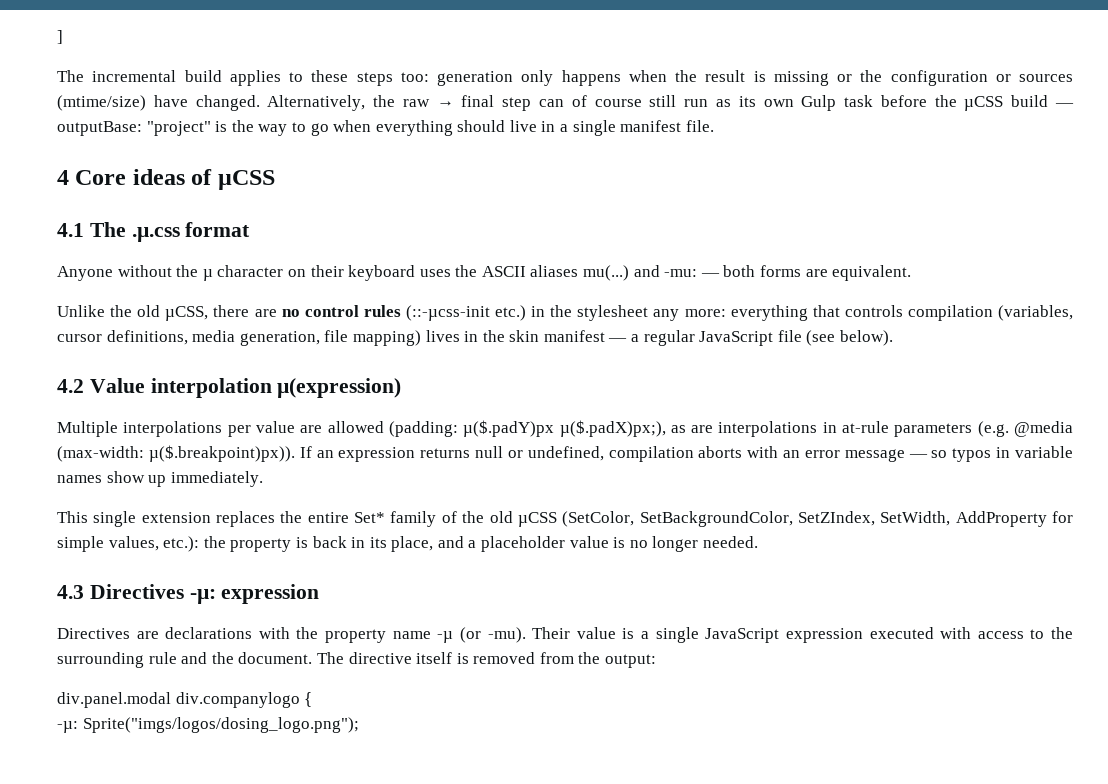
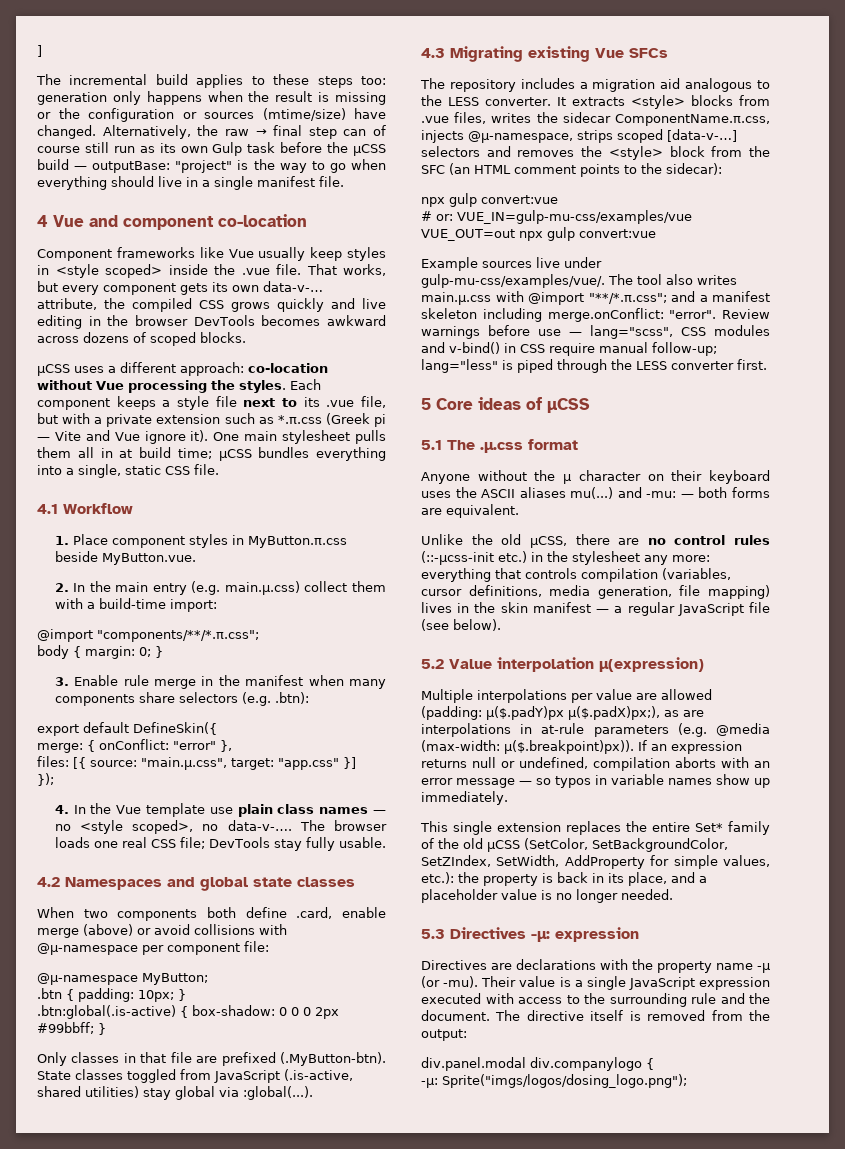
- 4 Core ideas of µCSS
+ 4 Vue and component co-location
+ Component frameworks like Vue usually keep styles in <style scoped> inside the .vue file. That works, but every component gets its own data-v-… attribute, the compiled CSS grows quickly and live editing in the browser DevTools becomes awkward across dozens of scoped blocks.
+ µCSS uses a different approach: co-location without Vue processing the styles. Each component keeps a style file next to its .vue file, but with a private extension such as *.π.css (Greek pi — Vite and Vue ignore it). One main stylesheet pulls them all in at build time; µCSS bundles everything into a single, static CSS file.
+ 4.1 Workflow
+ 1. Place component styles in MyButton.π.css beside MyButton.vue.
+ 2. In the main entry (e.g. main.µ.css) collect them with a build-time import:
+ @import "components/**/*.π.css";
+ body { margin: 0; }
+ 3. Enable rule merge in the manifest when many components share selectors (e.g. .btn):
+ export default DefineSkin({
+ merge: { onConflict: "error" },
+ files: [{ source: "main.µ.css", target: "app.css" }]
+ });
+ 4. In the Vue template use plain class names — no <style scoped>, no data-v-…. The browser loads one real CSS file; DevTools stay fully usable.
+ 4.2 Namespaces and global state classes
+ When two components both define .card, enable merge (above) or avoid collisions with @µ-namespace per component file:
+ @µ-namespace MyButton;
+ .btn { padding: 10px; }
+ .btn:global(.is-active) { box-shadow: 0 0 0 2px #99bbff; }
+ Only classes in that file are prefixed (.MyButton-btn). State classes toggled from JavaScript (.is-active, shared utilities) stay global via :global(...).
+ 4.3 Migrating existing Vue SFCs
+ The repository includes a migration aid analogous to the LESS converter. It extracts <style> blocks from .vue files, writes the sidecar ComponentName.π.css, injects @µ-namespace, strips scoped [data-v-…] selectors and removes the <style> block from the SFC (an HTML comment points to the sidecar):
+ npx gulp convert:vue
+ # or: VUE_IN=gulp-mu-css/examples/vue VUE_OUT=out npx gulp convert:vue
+ Example sources live under gulp-mu-css/examples/vue/. The tool also writes main.µ.css with @import "**/*.π.css"; and a manifest skeleton including merge.onConflict: "error". Review warnings before use — lang="scss", CSS modules and v-bind() in CSS require manual follow-up; lang="less" is piped through the LESS converter first.
+ 5 Core ideas of µCSS
- 4.1 The .µ.css format
+ 5.1 The .µ.css format
- 4.2 Value interpolation µ(expression)
+ 5.2 Value interpolation µ(expression)
- 4.3 Directives -µ: expression
+ 5.3 Directives -µ: expression

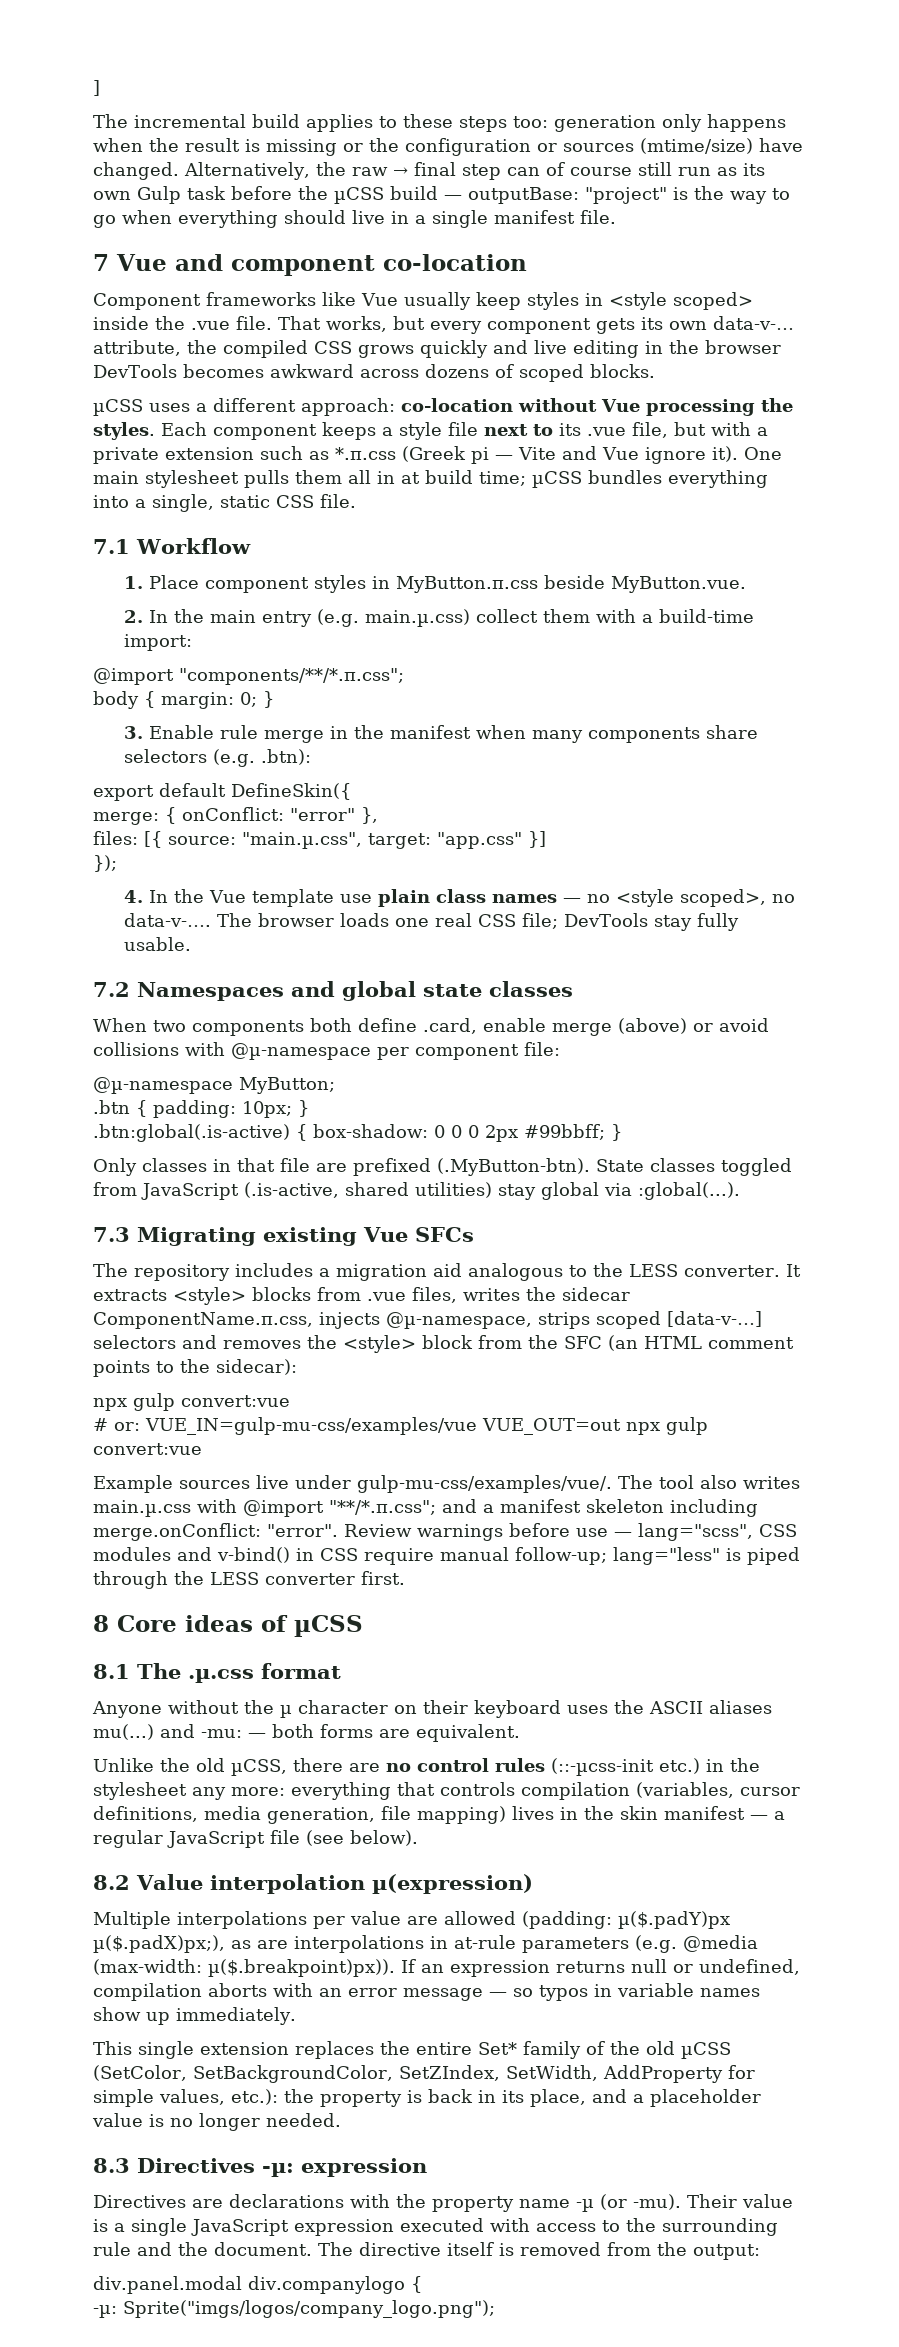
- 4 Vue and component co-location
+ 7 Vue and component co-location
- 4.1 Workflow
+ 7.1 Workflow
- 4.2 Namespaces and global state classes
+ 7.2 Namespaces and global state classes
- 4.3 Migrating existing Vue SFCs
+ 7.3 Migrating existing Vue SFCs
- 5 Core ideas of µCSS
+ 8 Core ideas of µCSS
- 5.1 The .µ.css format
+ 8.1 The .µ.css format
- 5.2 Value interpolation µ(expression)
+ 8.2 Value interpolation µ(expression)
- 5.3 Directives -µ: expression
+ 8.3 Directives -µ: expression
- -µ: Sprite("imgs/logos/dosing_logo.png");
+ -µ: Sprite("imgs/logos/company_logo.png");

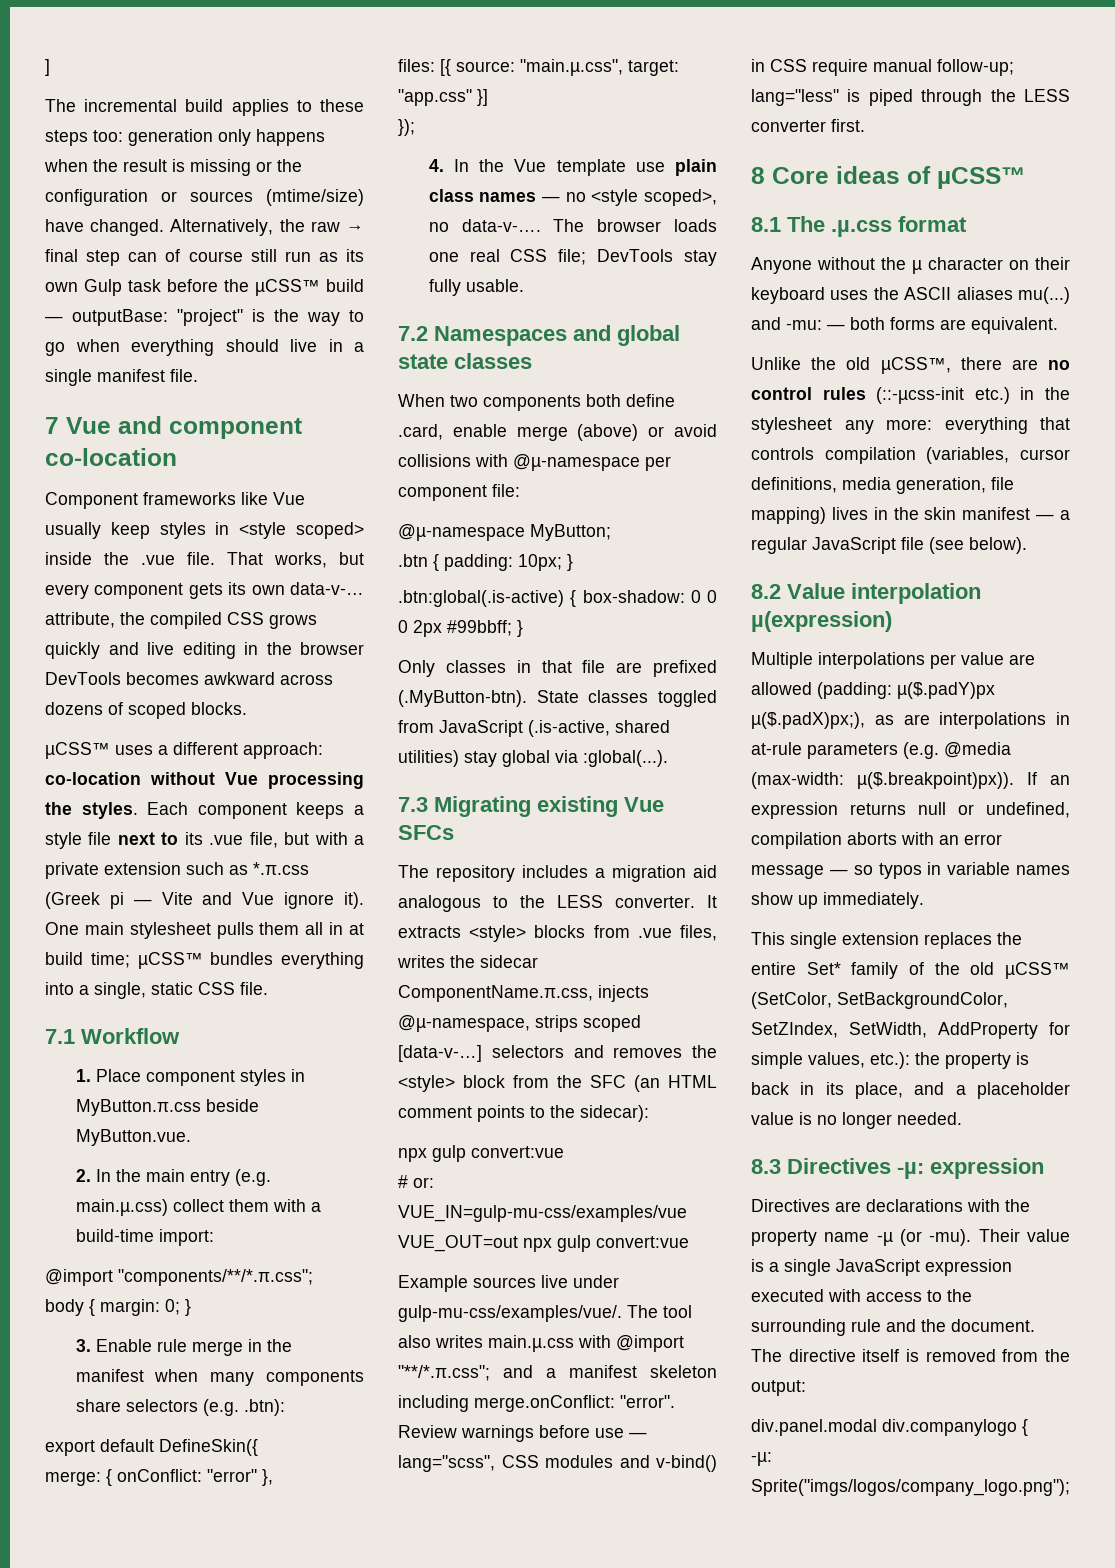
- Alternatively, the raw → final step can of course still run as its own Gulp task before the µCSS build — outputBase: "project" is the way to go when everything should live in a single manifest file.
+ Alternatively, the raw → final step can of course still run as its own Gulp task before the µCSS™ build — outputBase: "project" is the way to go when everything should live in a single manifest file.
- µCSS uses a different approach: co-location without Vue processing the styles.
+ µCSS™ uses a different approach: co-location without Vue processing the styles.
- One main stylesheet pulls them all in at build time; µCSS bundles everything into a single, static CSS file.
+ One main stylesheet pulls them all in at build time; µCSS™ bundles everything into a single, static CSS file.
- 8 Core ideas of µCSS
+ 8 Core ideas of µCSS™
- Unlike the old µCSS, there are no control rules (::-µcss-init etc.) in the stylesheet any more: everything that controls compilation (variables, cursor definitions, media generation, file mapping) lives in the skin manifest — a regular JavaScript file (see below).
+ Unlike the old µCSS™, there are no control rules (::-µcss-init etc.) in the stylesheet any more: everything that controls compilation (variables, cursor definitions, media generation, file mapping) lives in the skin manifest — a regular JavaScript file (see below).
- This single extension replaces the entire Set* family of the old µCSS (SetColor, SetBackgroundColor, SetZIndex, SetWidth, AddProperty for simple values, etc.): the property is back in its place, and a placeholder value is no longer needed.
+ This single extension replaces the entire Set* family of the old µCSS™ (SetColor, SetBackgroundColor, SetZIndex, SetWidth, AddProperty for simple values, etc.): the property is back in its place, and a placeholder value is no longer needed.

